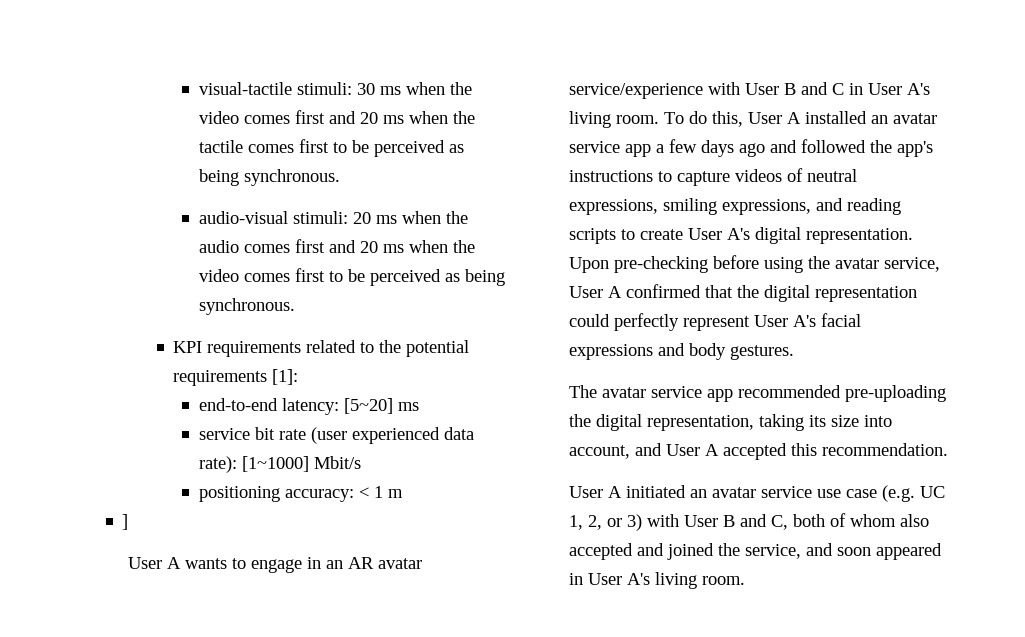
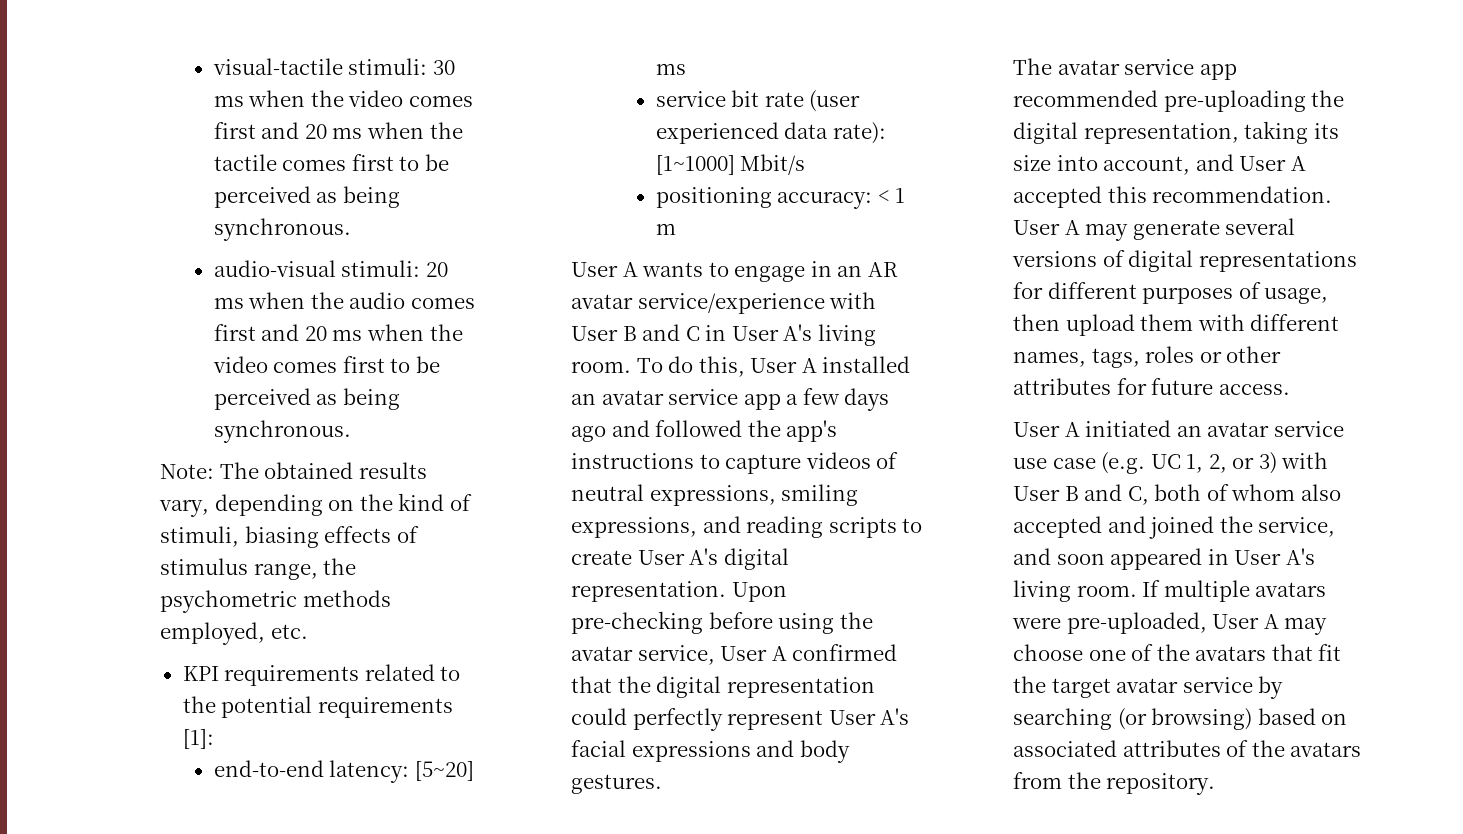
+ Note: The obtained results vary, depending on the kind of stimuli, biasing effects of stimulus range, the psychometric methods employed, etc.
- ]
+ User A may generate several versions of digital representations for different purposes of usage, then upload them with different names, tags, roles or other attributes for future access.
+ If multiple avatars were pre-uploaded, User A may choose one of the avatars that fit the target avatar service by searching (or browsing) based on associated attributes of the avatars from the repository.

